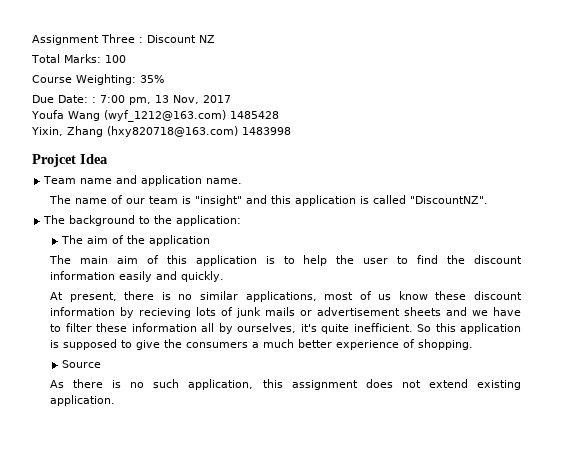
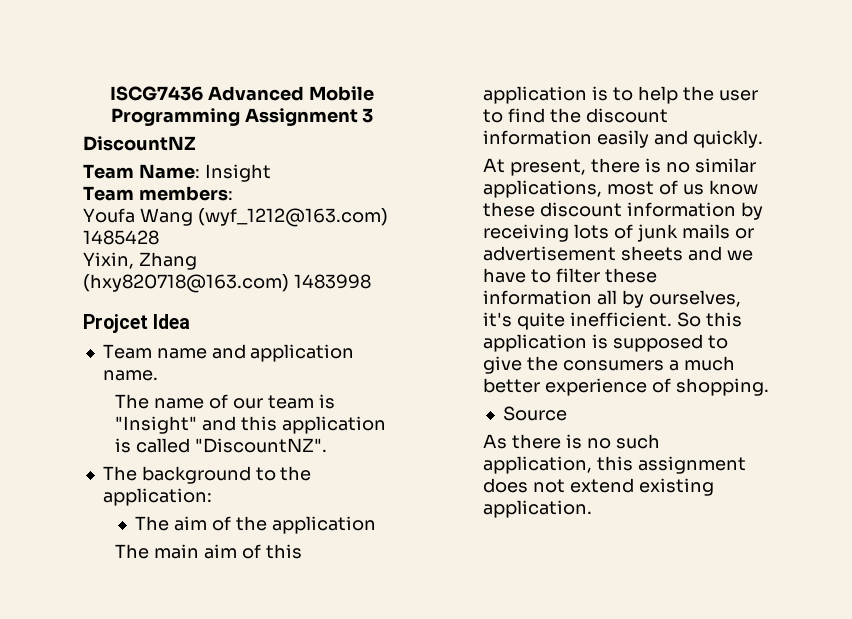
- Assignment Three : Discount NZ
- Total Marks: 100
- Course Weighting: 35%
- Due Date: : 7:00 pm, 13 Nov, 2017
+ ISCG7436 Advanced Mobile Programming Assignment 3
+ DiscountNZ
+ Team Name: Insight
+ Team members:
- The name of our team is "insight" and this application is called "DiscountNZ".
+ The name of our team is "Insight" and this application is called "DiscountNZ".
- At present, there is no similar applications, most of us know these discount information by recieving lots of junk mails or advertisement sheets and we have to filter these information all by ourselves, it's quite inefficient.
+ At present, there is no similar applications, most of us know these discount information by receiving lots of junk mails or advertisement sheets and we have to filter these information all by ourselves, it's quite inefficient.

